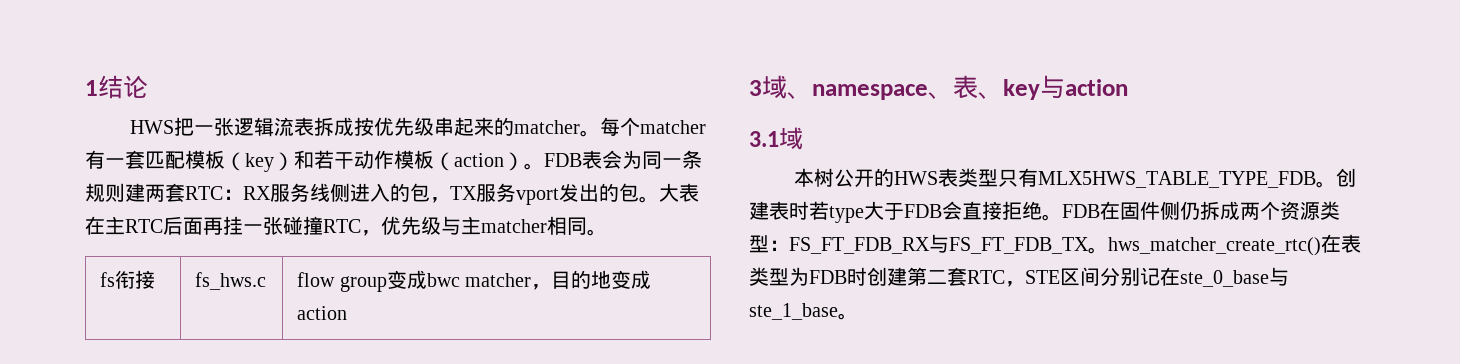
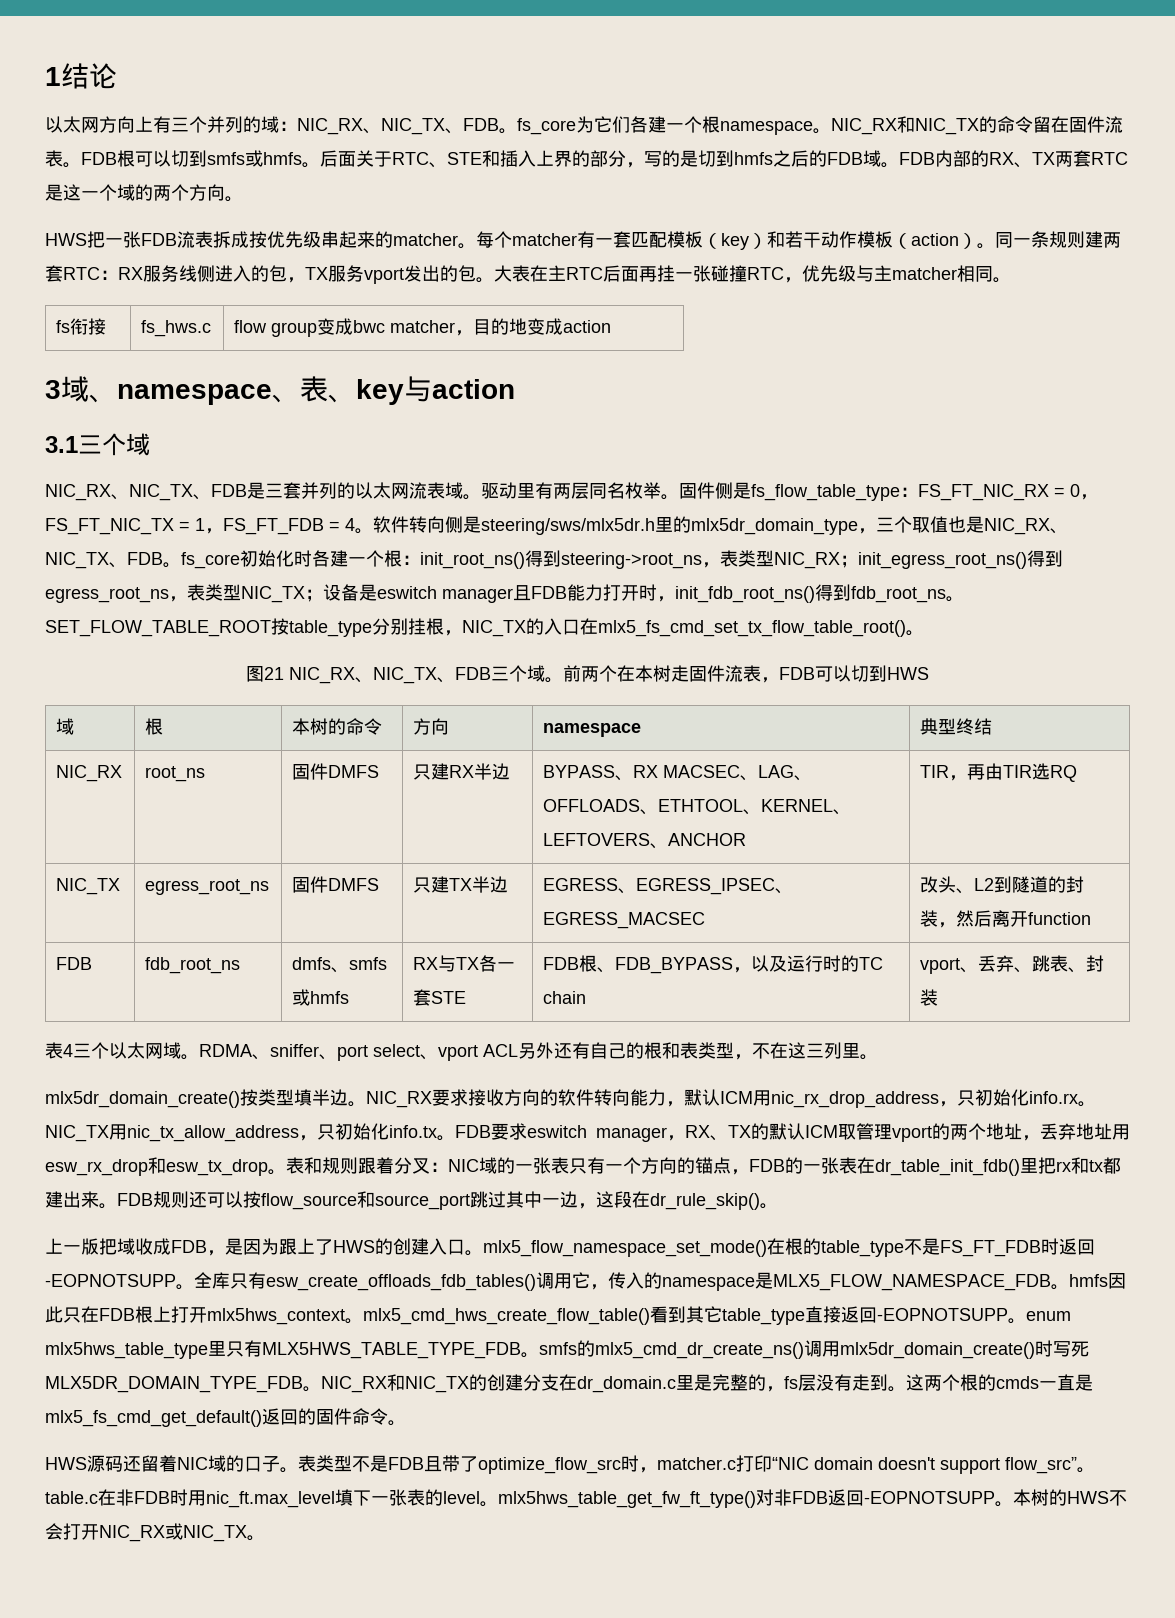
+ 以太网方向上有三个并列的域：NIC_RX、NIC_TX、FDB。fs_core为它们各建一个根namespace。NIC_RX和NIC_TX的命令留在固件流表。FDB根可以切到smfs或hmfs。后面关于RTC、STE和插入上界的部分，写的是切到hmfs之后的FDB域。FDB内部的RX、TX两套RTC是这一个域的两个方向。
- HWS把一张逻辑流表拆成按优先级串起来的matcher。
+ HWS把一张FDB流表拆成按优先级串起来的matcher。
- FDB表会为同一条规则建两套RTC：RX服务线侧进入的包，TX服务vport发出的包。
+ 同一条规则建两套RTC：RX服务线侧进入的包，TX服务vport发出的包。
- 3.1域
+ 3.1三个域
- 本树公开的HWS表类型只有MLX5HWS_TABLE_TYPE_FDB。创建表时若type大于FDB会直接拒绝。FDB在固件侧仍拆成两个资源类型：FS_FT_FDB_RX与FS_FT_FDB_TX。hws_matcher_create_rtc()在表类型为FDB时创建第二套RTC，STE区间分别记在ste_0_base与ste_1_base。
+ NIC_RX、NIC_TX、FDB是三套并列的以太网流表域。驱动里有两层同名枚举。固件侧是fs_flow_table_type：FS_FT_NIC_RX = 0，FS_FT_NIC_TX = 1，FS_FT_FDB = 4。软件转向侧是steering/sws/mlx5dr.h里的mlx5dr_domain_type，三个取值也是NIC_RX、NIC_TX、FDB。fs_core初始化时各建一个根：init_root_ns()得到steering->root_ns，表类型NIC_RX；init_egress_root_ns()得到egress_root_ns，表类型NIC_TX；设备是eswitch manager且FDB能力打开时，init_fdb_root_ns()得到fdb_root_ns。SET_FLOW_TABLE_ROOT按table_type分别挂根，NIC_TX的入口在mlx5_fs_cmd_set_tx_flow_table_root()。
+ 图21 NIC_RX、NIC_TX、FDB三个域。前两个在本树走固件流表，FDB可以切到HWS
+ 域 | 根 | 本树的命令 | 方向 | namespace | 典型终结
+ NIC_RX | root_ns | 固件DMFS | 只建RX半边 | BYPASS、RX MACSEC、LAG、OFFLOADS、ETHTOOL、KERNEL、LEFTOVERS、ANCHOR | TIR，再由TIR选RQ
+ NIC_TX | egress_root_ns | 固件DMFS | 只建TX半边 | EGRESS、EGRESS_IPSEC、EGRESS_MACSEC | 改头、L2到隧道的封装，然后离开function
+ FDB | fdb_root_ns | dmfs、smfs或hmfs | RX与TX各一套STE | FDB根、FDB_BYPASS，以及运行时的TC chain | vport、丢弃、跳表、封装
+ 表4三个以太网域。RDMA、sniffer、port select、vport ACL另外还有自己的根和表类型，不在这三列里。
+ mlx5dr_domain_create()按类型填半边。NIC_RX要求接收方向的软件转向能力，默认ICM用nic_rx_drop_address，只初始化info.rx。NIC_TX用nic_tx_allow_address，只初始化info.tx。FDB要求eswitch manager，RX、TX的默认ICM取管理vport的两个地址，丢弃地址用esw_rx_drop和esw_tx_drop。表和规则跟着分叉：NIC域的一张表只有一个方向的锚点，FDB的一张表在dr_table_init_fdb()里把rx和tx都建出来。FDB规则还可以按flow_source和source_port跳过其中一边，这段在dr_rule_skip()。
+ 上一版把域收成FDB，是因为跟上了HWS的创建入口。mlx5_flow_namespace_set_mode()在根的table_type不是FS_FT_FDB时返回-EOPNOTSUPP。全库只有esw_create_offloads_fdb_tables()调用它，传入的namespace是MLX5_FLOW_NAMESPACE_FDB。hmfs因此只在FDB根上打开mlx5hws_context。mlx5_cmd_hws_create_flow_table()看到其它table_type直接返回-EOPNOTSUPP。enum mlx5hws_table_type里只有MLX5HWS_TABLE_TYPE_FDB。smfs的mlx5_cmd_dr_create_ns()调用mlx5dr_domain_create()时写死MLX5DR_DOMAIN_TYPE_FDB。NIC_RX和NIC_TX的创建分支在dr_domain.c里是完整的，fs层没有走到。这两个根的cmds一直是mlx5_fs_cmd_get_default()返回的固件命令。
+ HWS源码还留着NIC域的口子。表类型不是FDB且带了optimize_flow_src时，matcher.c打印“NIC domain doesn't support flow_src”。table.c在非FDB时用nic_ft.max_level填下一张表的level。mlx5hws_table_get_fw_ft_type()对非FDB返回-EOPNOTSUPP。本树的HWS不会打开NIC_RX或NIC_TX。

